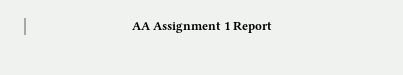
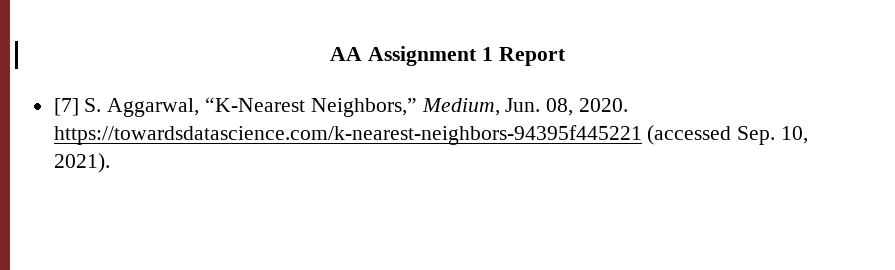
+ [7] S. Aggarwal, “K-Nearest Neighbors,” Medium, Jun. 08, 2020. https://towardsdatascience.com/k-nearest-neighbors-94395f445221 (accessed Sep. 10, 2021).

